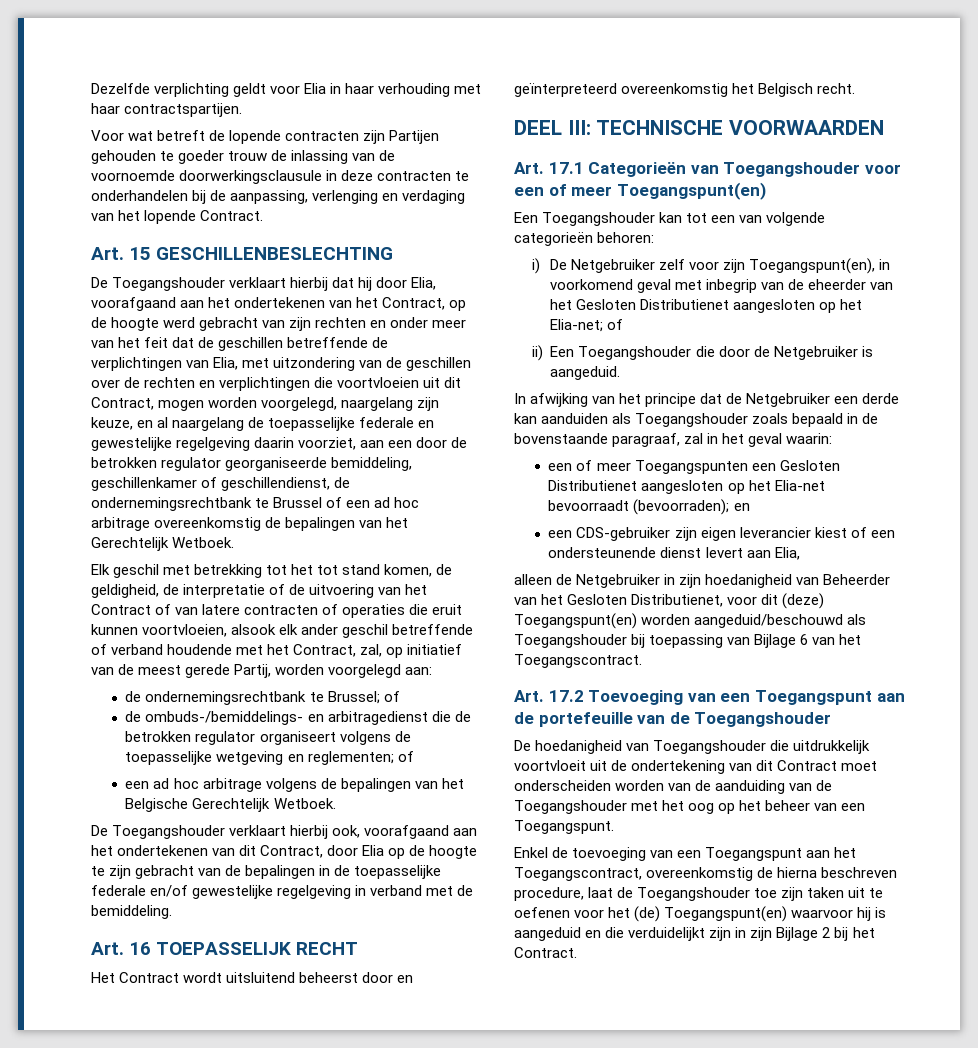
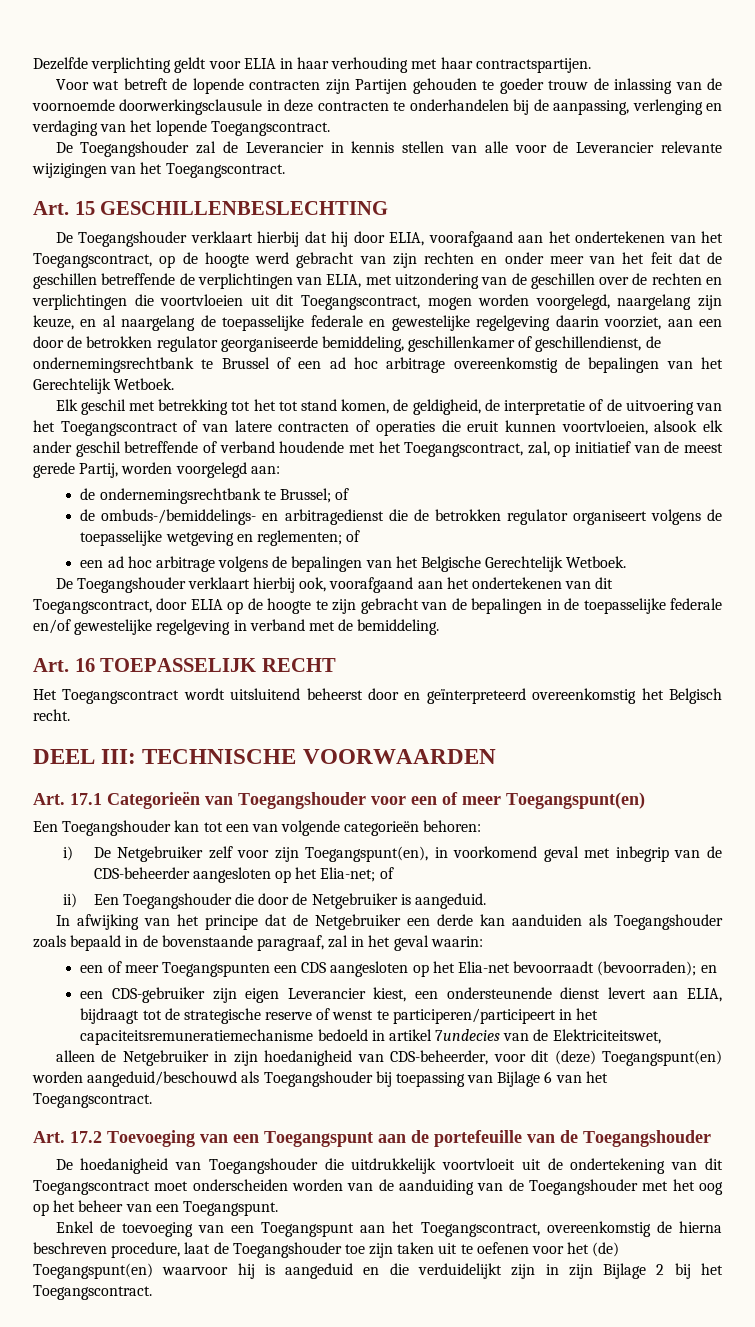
- Dezelfde verplichting geldt voor Elia in haar verhouding met haar contractspartijen.
+ Dezelfde verplichting geldt voor ELIA in haar verhouding met haar contractspartijen.
- Voor wat betreft de lopende contracten zijn Partijen gehouden te goeder trouw de inlassing van de voornoemde doorwerkingsclausule in deze contracten te onderhandelen bij de aanpassing, verlenging en verdaging van het lopende Contract.
+ Voor wat betreft de lopende contracten zijn Partijen gehouden te goeder trouw de inlassing van de voornoemde doorwerkingsclausule in deze contracten te onderhandelen bij de aanpassing, verlenging en verdaging van het lopende Toegangscontract.
+ De Toegangshouder zal de Leverancier in kennis stellen van alle voor de Leverancier relevante wijzigingen van het Toegangscontract.
- De Toegangshouder verklaart hierbij dat hij door Elia, voorafgaand aan het ondertekenen van het Contract, op de hoogte werd gebracht van zijn rechten en onder meer van het feit dat de geschillen betreffende de verplichtingen van Elia, met uitzondering van de geschillen over de rechten en verplichtingen die voortvloeien uit dit Contract, mogen worden voorgelegd, naargelang zijn keuze, en al naargelang de toepasselijke federale en gewestelijke regelgeving daarin voorziet, aan een door de betrokken regulator georganiseerde bemiddeling, geschillenkamer of geschillendienst, de ondernemingsrechtbank te Brussel of een ad hoc arbitrage overeenkomstig de bepalingen van het Gerechtelijk Wetboek.
+ De Toegangshouder verklaart hierbij dat hij door ELIA, voorafgaand aan het ondertekenen van het Toegangscontract, op de hoogte werd gebracht van zijn rechten en onder meer van het feit dat de geschillen betreffende de verplichtingen van ELIA, met uitzondering van de geschillen over de rechten en verplichtingen die voortvloeien uit dit Toegangscontract, mogen worden voorgelegd, naargelang zijn keuze, en al naargelang de toepasselijke federale en gewestelijke regelgeving daarin voorziet, aan een door de betrokken regulator georganiseerde bemiddeling, geschillenkamer of geschillendienst, de ondernemingsrechtbank te Brussel of een ad hoc arbitrage overeenkomstig de bepalingen van het Gerechtelijk Wetboek.
- Elk geschil met betrekking tot het tot stand komen, de geldigheid, de interpretatie of de uitvoering van het Contract of van latere contracten of operaties die eruit kunnen voortvloeien, alsook elk ander geschil betreffende of verband houdende met het Contract, zal, op initiatief van de meest gerede Partij, worden voorgelegd aan:
+ Elk geschil met betrekking tot het tot stand komen, de geldigheid, de interpretatie of de uitvoering van het Toegangscontract of van latere contracten of operaties die eruit kunnen voortvloeien, alsook elk ander geschil betreffende of verband houdende met het Toegangscontract, zal, op initiatief van de meest gerede Partij, worden voorgelegd aan:
- De Toegangshouder verklaart hierbij ook, voorafgaand aan het ondertekenen van dit Contract, door Elia op de hoogte te zijn gebracht van de bepalingen in de toepasselijke federale en/of gewestelijke regelgeving in verband met de bemiddeling.
+ De Toegangshouder verklaart hierbij ook, voorafgaand aan het ondertekenen van dit Toegangscontract, door ELIA op de hoogte te zijn gebracht van de bepalingen in de toepasselijke federale en/of gewestelijke regelgeving in verband met de bemiddeling.
- Het Contract wordt uitsluitend beheerst door en geïnterpreteerd overeenkomstig het Belgisch recht.
+ Het Toegangscontract wordt uitsluitend beheerst door en geïnterpreteerd overeenkomstig het Belgisch recht.
- i) De Netgebruiker zelf voor zijn Toegangspunt(en), in voorkomend geval met inbegrip van de eheerder van het Gesloten Distributienet aangesloten op het Elia-net; of
+ i) De Netgebruiker zelf voor zijn Toegangspunt(en), in voorkomend geval met inbegrip van de CDS-beheerder aangesloten op het Elia-net; of
- een of meer Toegangspunten een Gesloten Distributienet aangesloten op het Elia-net bevoorraadt (bevoorraden); en
+ een of meer Toegangspunten een CDS aangesloten op het Elia-net bevoorraadt (bevoorraden); en
- een CDS-gebruiker zijn eigen leverancier kiest of een ondersteunende dienst levert aan Elia,
+ een CDS-gebruiker zijn eigen Leverancier kiest, een ondersteunende dienst levert aan ELIA, bijdraagt tot de strategische reserve of wenst te participeren/participeert in het capaciteitsremuneratiemechanisme bedoeld in artikel 7undecies van de Elektriciteitswet,
- alleen de Netgebruiker in zijn hoedanigheid van Beheerder van het Gesloten Distributienet, voor dit (deze) Toegangspunt(en) worden aangeduid/beschouwd als Toegangshouder bij toepassing van Bijlage 6 van het Toegangscontract.
+ alleen de Netgebruiker in zijn hoedanigheid van CDS-beheerder, voor dit (deze) Toegangspunt(en) worden aangeduid/beschouwd als Toegangshouder bij toepassing van Bijlage 6 van het Toegangscontract.
- De hoedanigheid van Toegangshouder die uitdrukkelijk voortvloeit uit de ondertekening van dit Contract moet onderscheiden worden van de aanduiding van de Toegangshouder met het oog op het beheer van een Toegangspunt.
+ De hoedanigheid van Toegangshouder die uitdrukkelijk voortvloeit uit de ondertekening van dit Toegangscontract moet onderscheiden worden van de aanduiding van de Toegangshouder met het oog op het beheer van een Toegangspunt.
- Enkel de toevoeging van een Toegangspunt aan het Toegangscontract, overeenkomstig de hierna beschreven procedure, laat de Toegangshouder toe zijn taken uit te oefenen voor het (de) Toegangspunt(en) waarvoor hij is aangeduid en die verduidelijkt zijn in zijn Bijlage 2 bij het Contract.
+ Enkel de toevoeging van een Toegangspunt aan het Toegangscontract, overeenkomstig de hierna beschreven procedure, laat de Toegangshouder toe zijn taken uit te oefenen voor het (de) Toegangspunt(en) waarvoor hij is aangeduid en die verduidelijkt zijn in zijn Bijlage 2 bij het Toegangscontract.

